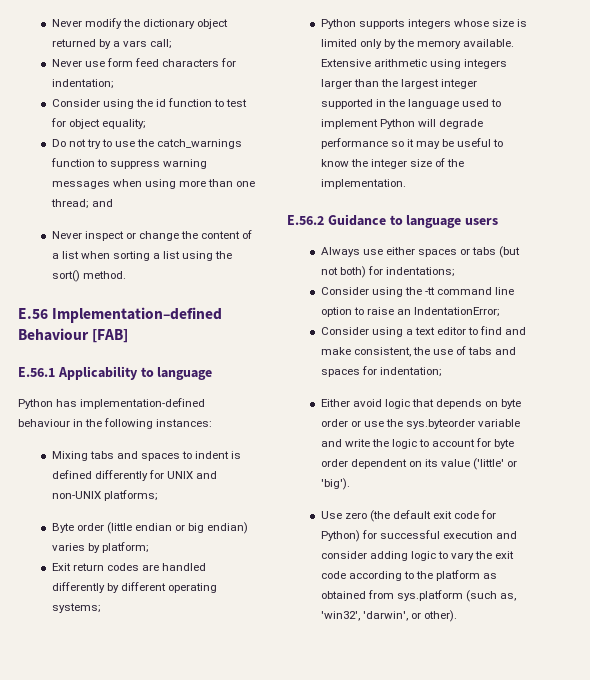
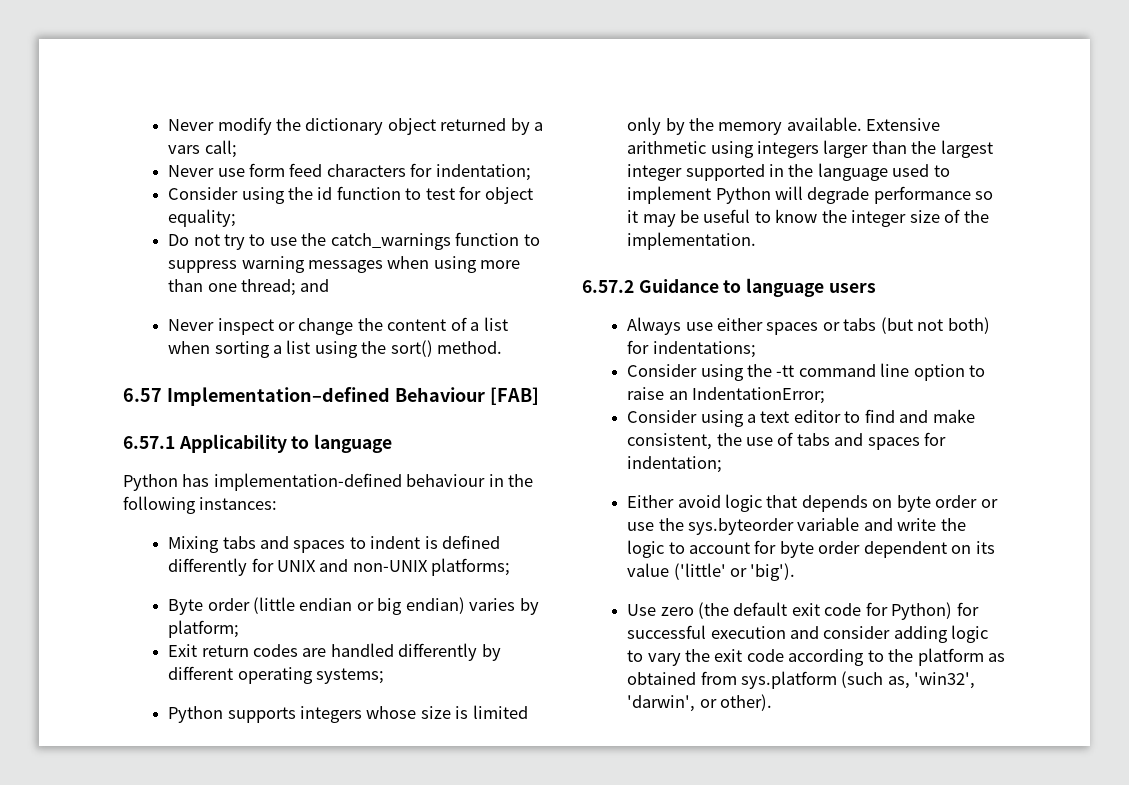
- E.56 Implementation–defined Behaviour [FAB]
+ 6.57 Implementation–defined Behaviour [FAB]
- E.56.1 Applicability to language
+ 6.57.1 Applicability to language
- E.56.2 Guidance to language users
+ 6.57.2 Guidance to language users

